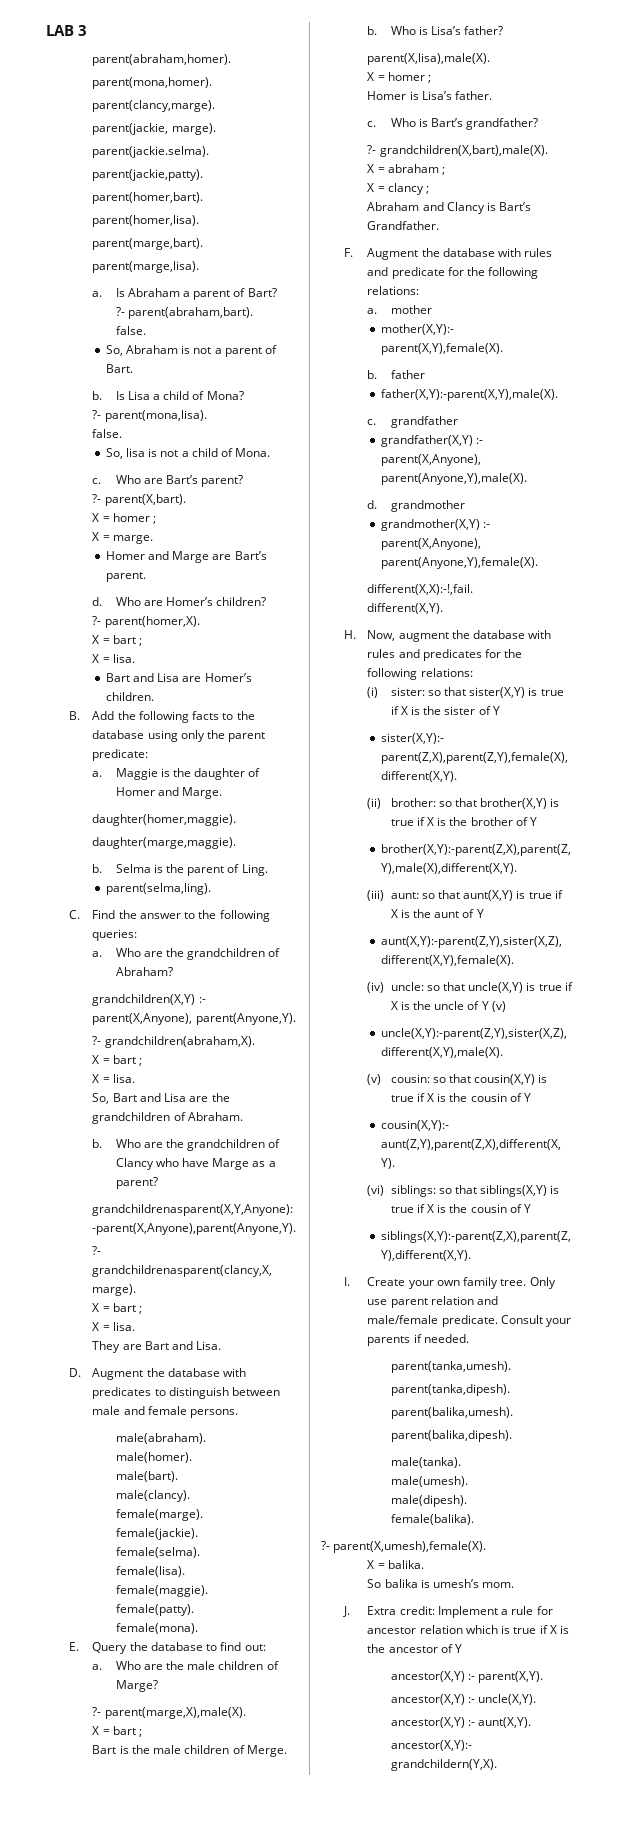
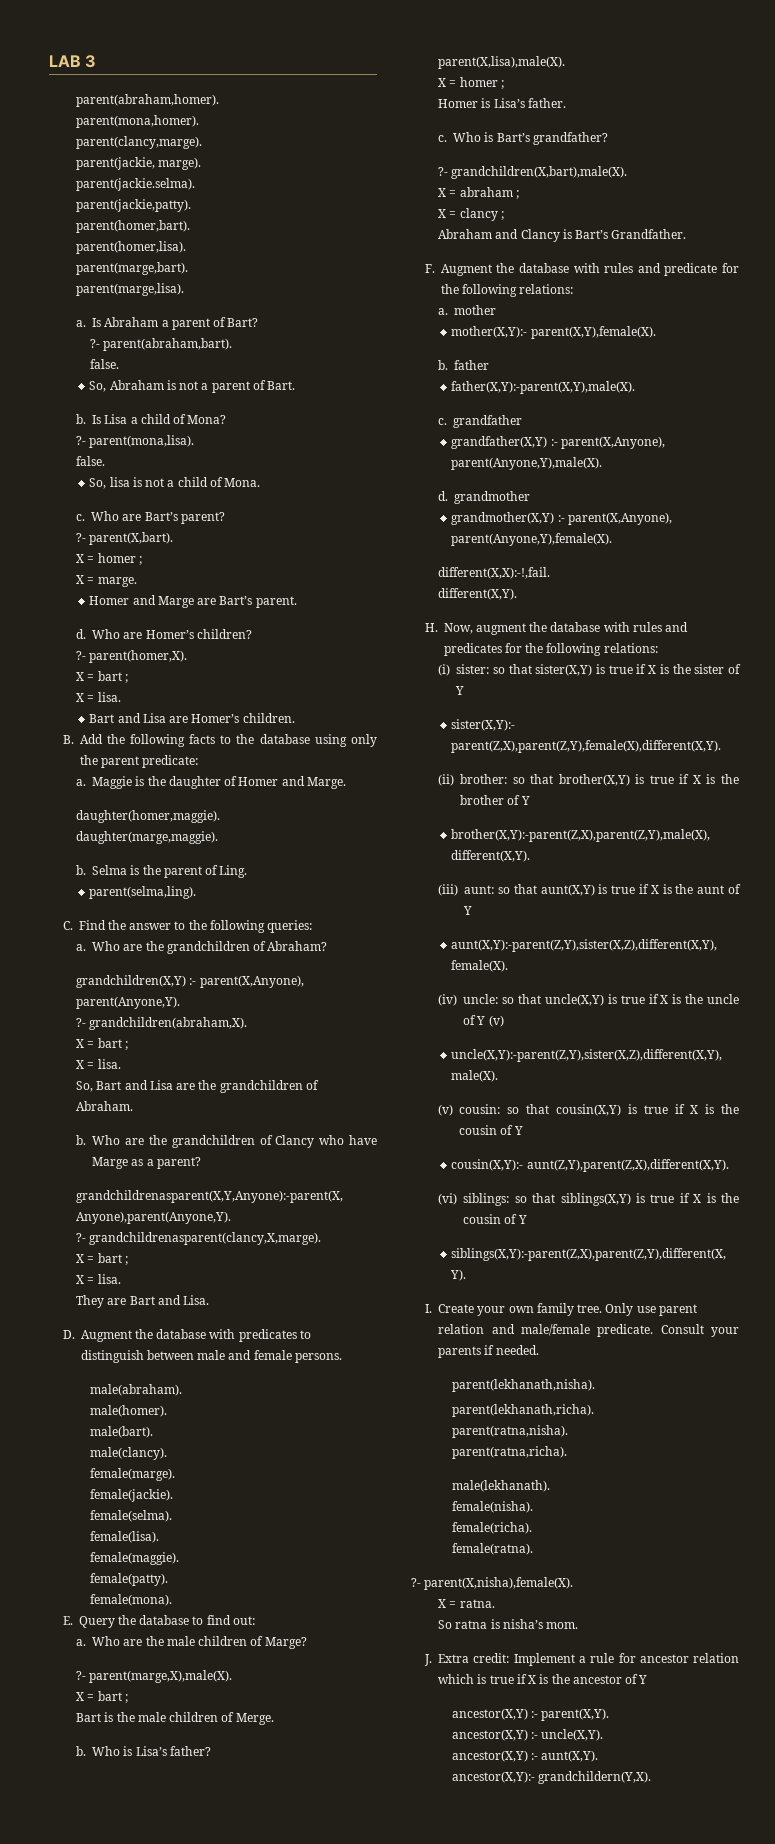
- parent(tanka,umesh).
- parent(tanka,dipesh).
- parent(balika,umesh).
- parent(balika,dipesh).
- male(tanka).
- male(umesh).
- male(dipesh).
- female(balika).
- ?- parent(X,umesh),female(X).
- X = balika.
+ parent(lekhanath,nisha).
+ parent(lekhanath,richa).
+ parent(ratna,nisha).
+ parent(ratna,richa).
+ male(lekhanath).
+ female(nisha).
+ female(richa).
+ female(ratna).
+ ?- parent(X,nisha),female(X).
+ X = ratna.
- So balika is umesh’s mom.
+ So ratna is nisha’s mom.

